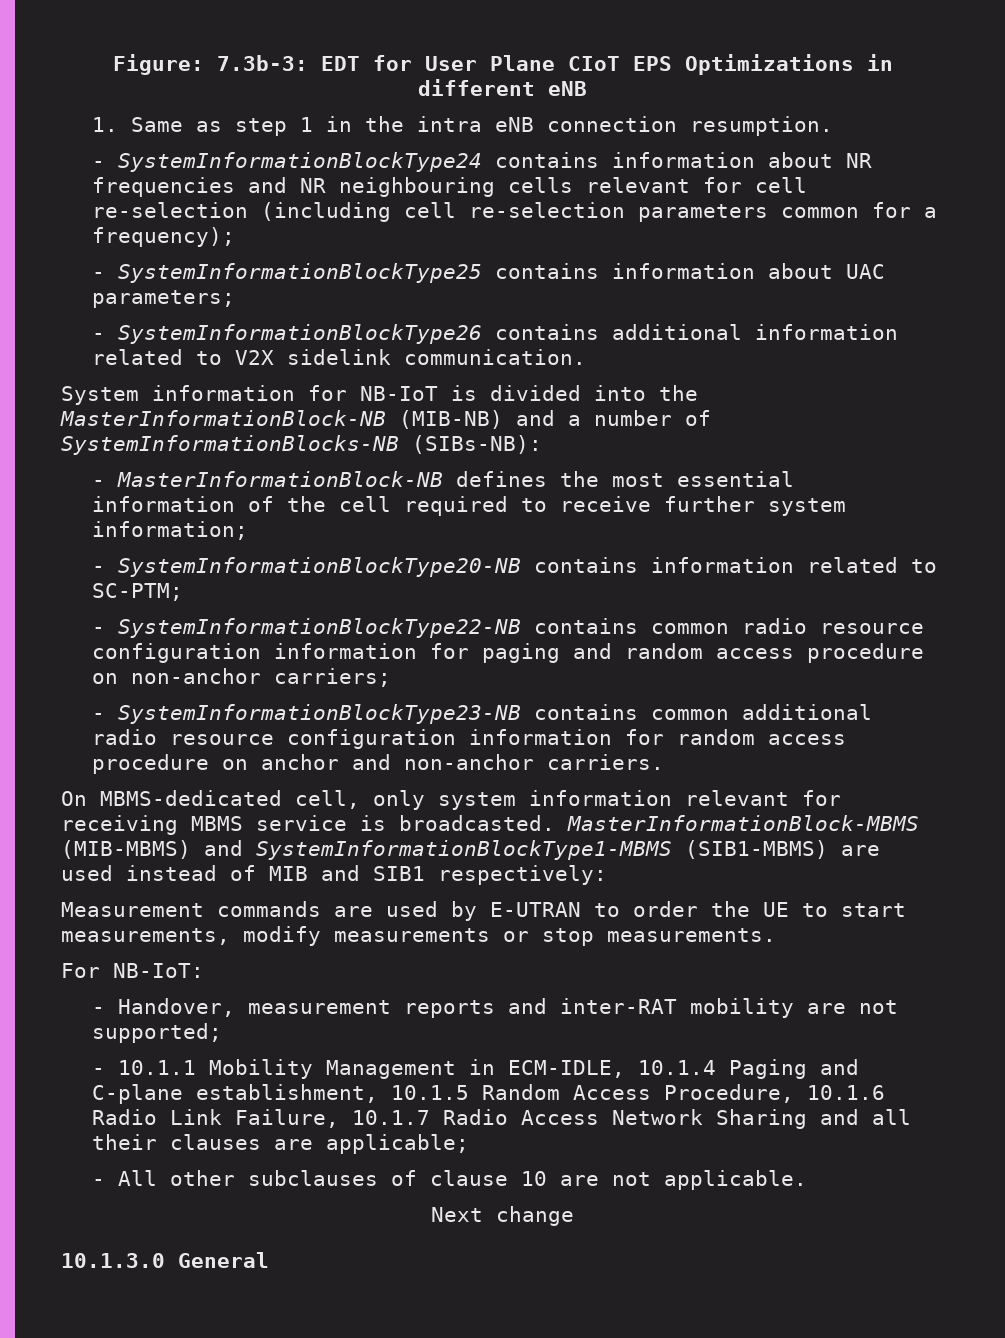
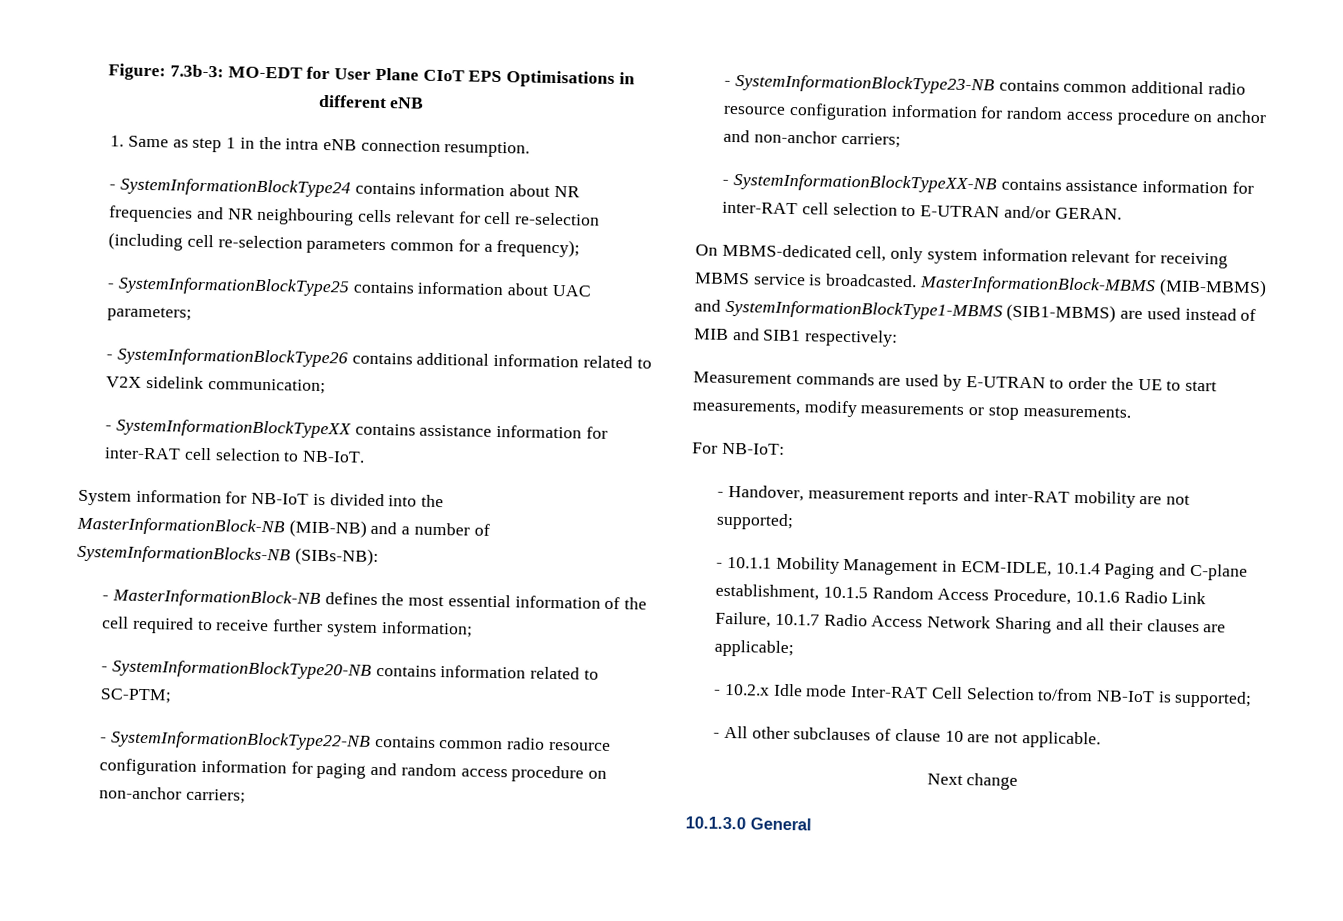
- Figure: 7.3b-3: EDT for User Plane CIoT EPS Optimizations in different eNB
+ Figure: 7.3b-3: MO-EDT for User Plane CIoT EPS Optimisations in different eNB
- - SystemInformationBlockType26 contains additional information related to V2X sidelink communication.
+ - SystemInformationBlockType26 contains additional information related to V2X sidelink communication;
+ - SystemInformationBlockTypeXX contains assistance information for inter-RAT cell selection to NB-IoT.
- - SystemInformationBlockType23-NB contains common additional radio resource configuration information for random access procedure on anchor and non-anchor carriers.
+ - SystemInformationBlockType23-NB contains common additional radio resource configuration information for random access procedure on anchor and non-anchor carriers;
+ - SystemInformationBlockTypeXX-NB contains assistance information for inter-RAT cell selection to E-UTRAN and/or GERAN.
+ - 10.2.x Idle mode Inter-RAT Cell Selection to/from NB-IoT is supported;

